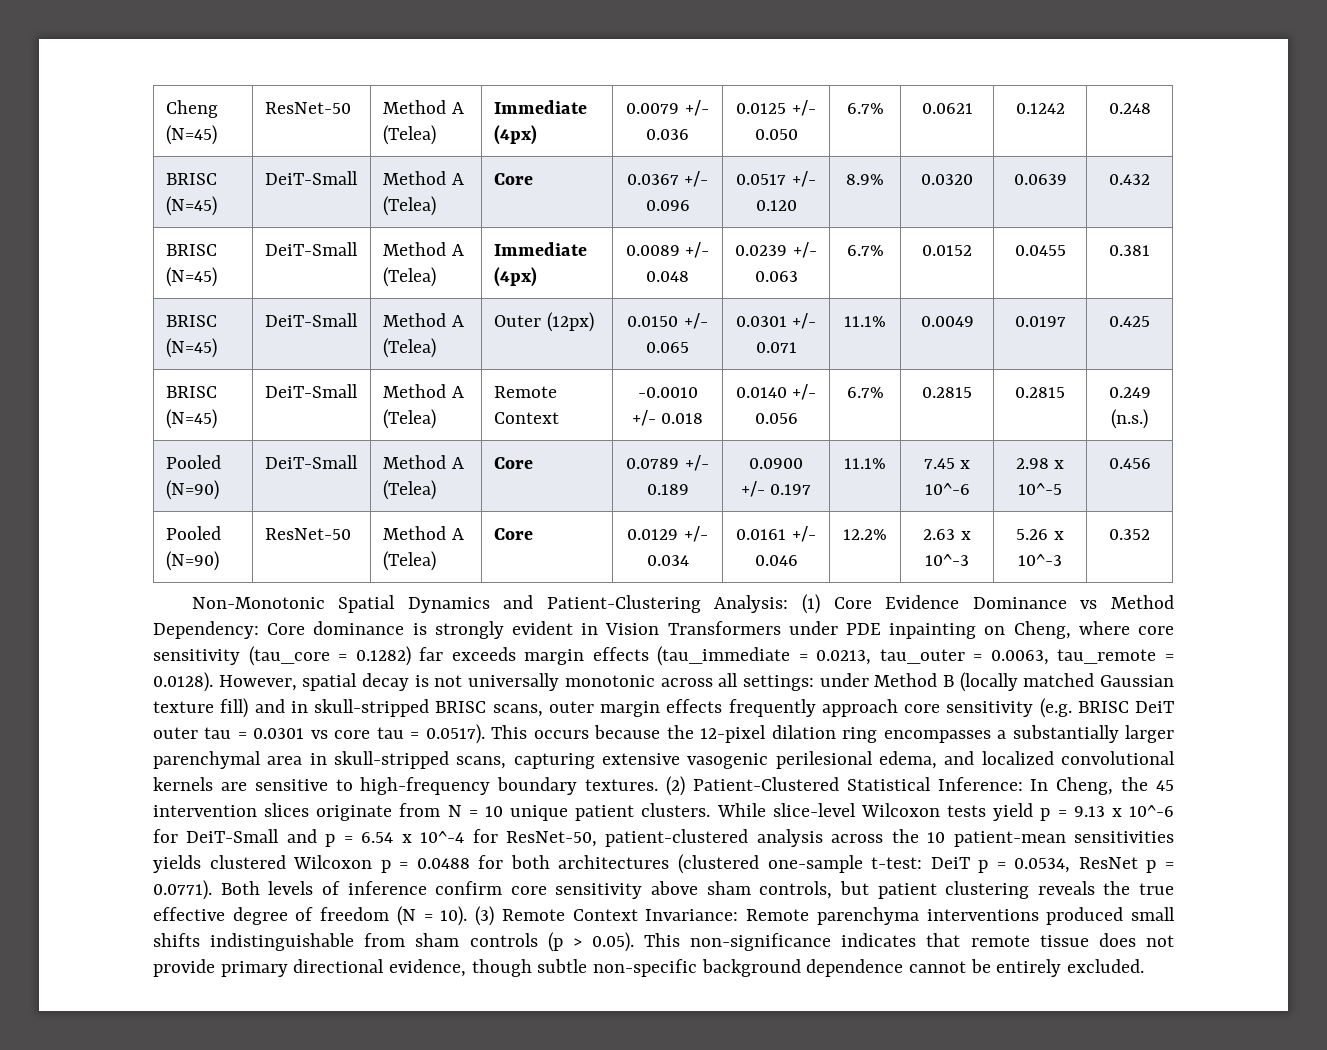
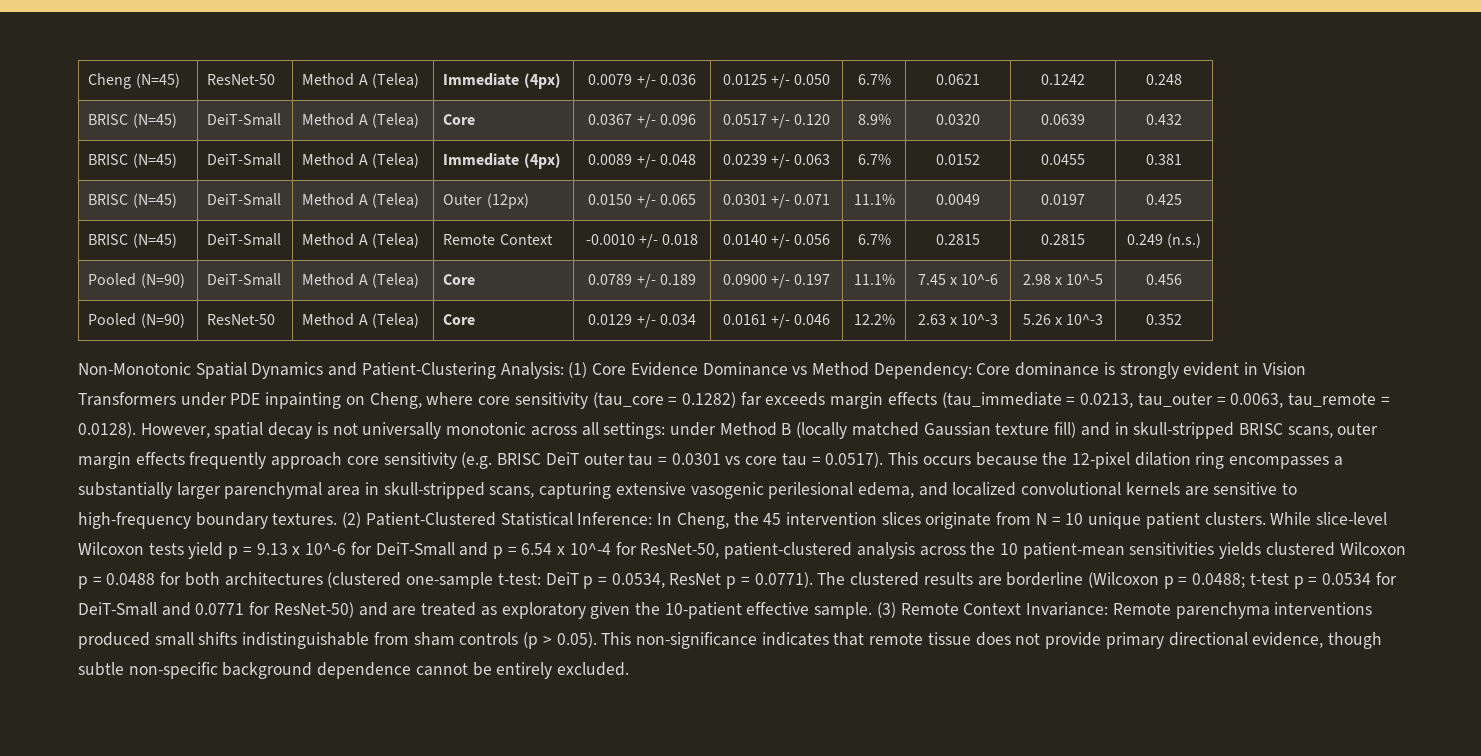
- While slice-level Wilcoxon tests yield p = 9.13 x 10^-6 for DeiT-Small and p = 6.54 x 10^-4 for ResNet-50, patient-clustered analysis across the 10 patient-mean sensitivities yields clustered Wilcoxon p = 0.0488 for both architectures (clustered one-sample t-test: DeiT p = 0.0534, ResNet p = 0.0771). Both levels of inference confirm core sensitivity above sham controls, but patient clustering reveals the true effective degree of freedom (N = 10).
+ While slice-level Wilcoxon tests yield p = 9.13 x 10^-6 for DeiT-Small and p = 6.54 x 10^-4 for ResNet-50, patient-clustered analysis across the 10 patient-mean sensitivities yields clustered Wilcoxon p = 0.0488 for both architectures (clustered one-sample t-test: DeiT p = 0.0534, ResNet p = 0.0771). The clustered results are borderline (Wilcoxon p = 0.0488; t-test p = 0.0534 for DeiT-Small and 0.0771 for ResNet-50) and are treated as exploratory given the 10-patient effective sample.

